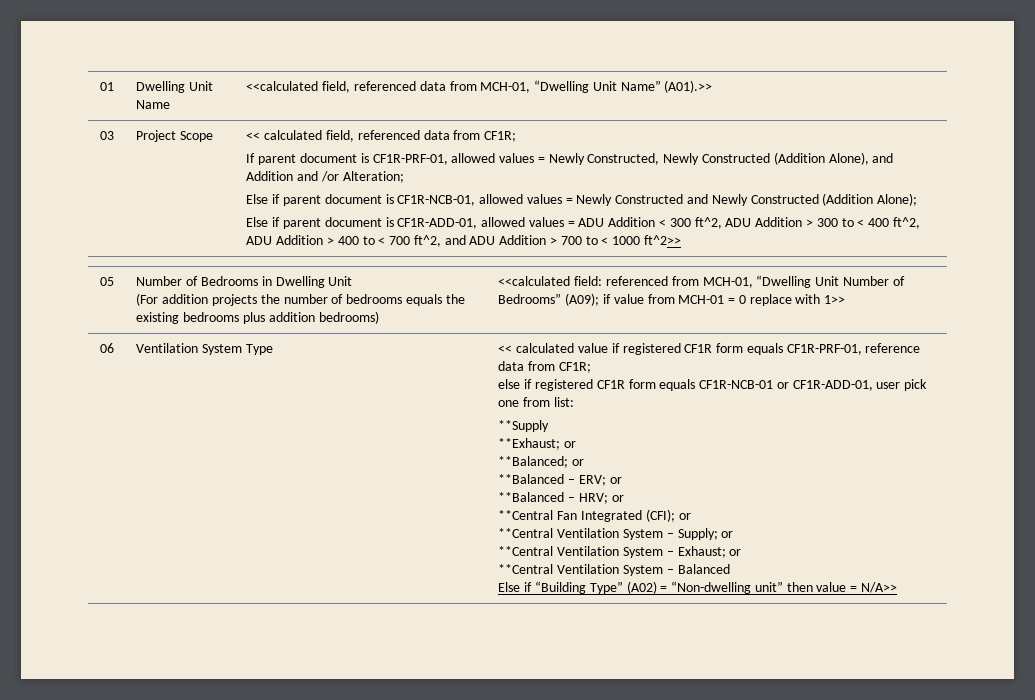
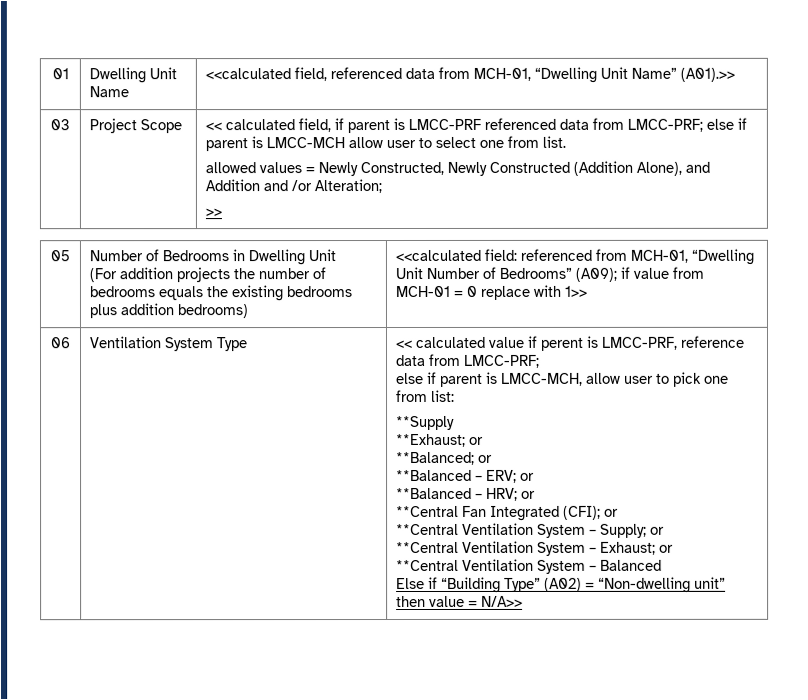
- << calculated field, referenced data from CF1R;
- If parent document is CF1R-PRF-01, allowed values = Newly Constructed, Newly Constructed (Addition Alone), and Addition and /or Alteration;
+ << calculated field, if parent is LMCC-PRF referenced data from LMCC-PRF; else if parent is LMCC-MCH allow user to select one from list.
+ allowed values = Newly Constructed, Newly Constructed (Addition Alone), and Addition and /or Alteration;
- Else if parent document is CF1R-NCB-01, allowed values = Newly Constructed and Newly Constructed (Addition Alone);
- Else if parent document is CF1R-ADD-01, allowed values = ADU Addition < 300 ft^2, ADU Addition > 300 to < 400 ft^2, ADU Addition > 400 to < 700 ft^2, and ADU Addition > 700 to < 1000 ft^2>>
+ >>
- << calculated value if registered CF1R form equals CF1R-PRF-01, reference data from CF1R;
- else if registered CF1R form equals CF1R-NCB-01 or CF1R-ADD-01, user pick one from list:
+ << calculated value if perent is LMCC-PRF, reference data from LMCC-PRF;
+ else if parent is LMCC-MCH, allow user to pick one from list:

